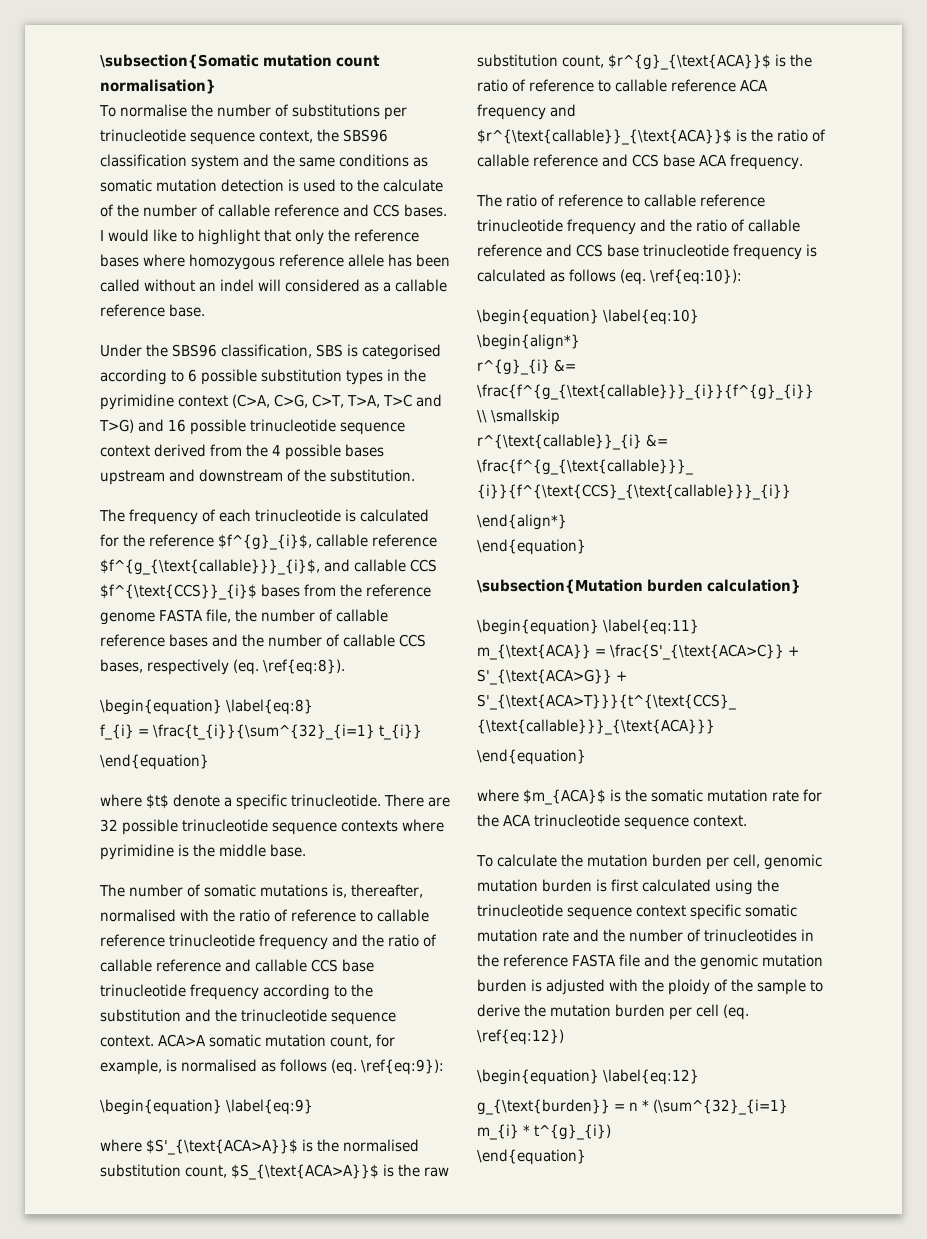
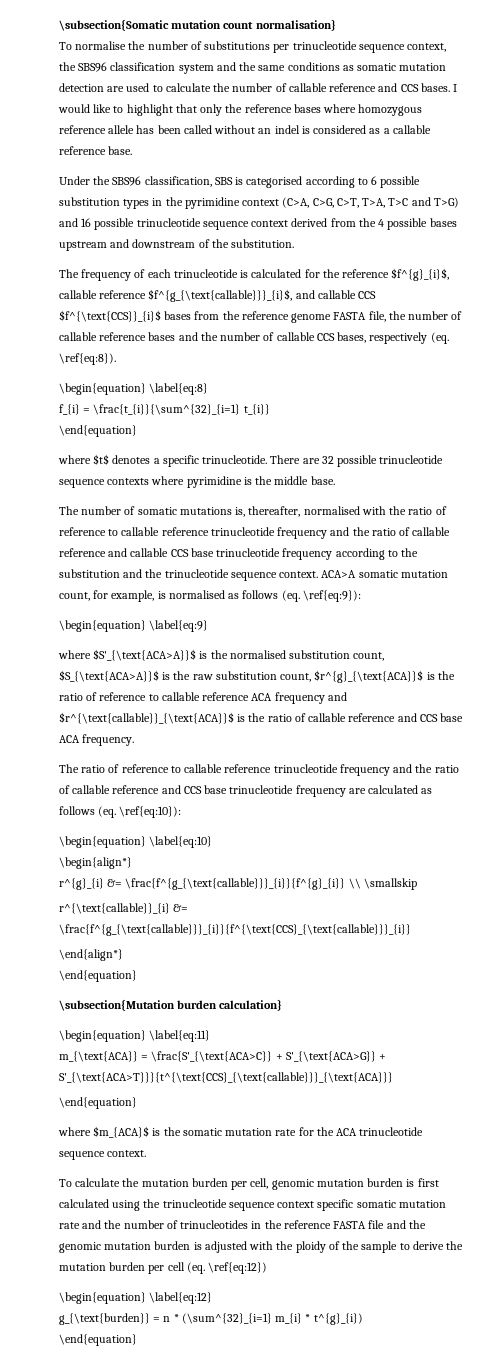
- To normalise the number of substitutions per trinucleotide sequence context, the SBS96 classification system and the same conditions as somatic mutation detection is used to the calculate of the number of callable reference and CCS bases.
+ To normalise the number of substitutions per trinucleotide sequence context, the SBS96 classification system and the same conditions as somatic mutation detection are used to calculate the number of callable reference and CCS bases.
- I would like to highlight that only the reference bases where homozygous reference allele has been called without an indel will considered as a callable reference base.
+ I would like to highlight that only the reference bases where homozygous reference allele has been called without an indel is considered as a callable reference base.
- where $t$ denote a specific trinucleotide.
+ where $t$ denotes a specific trinucleotide.
- The ratio of reference to callable reference trinucleotide frequency and the ratio of callable reference and CCS base trinucleotide frequency is calculated as follows (eq.
+ The ratio of reference to callable reference trinucleotide frequency and the ratio of callable reference and CCS base trinucleotide frequency are calculated as follows (eq.

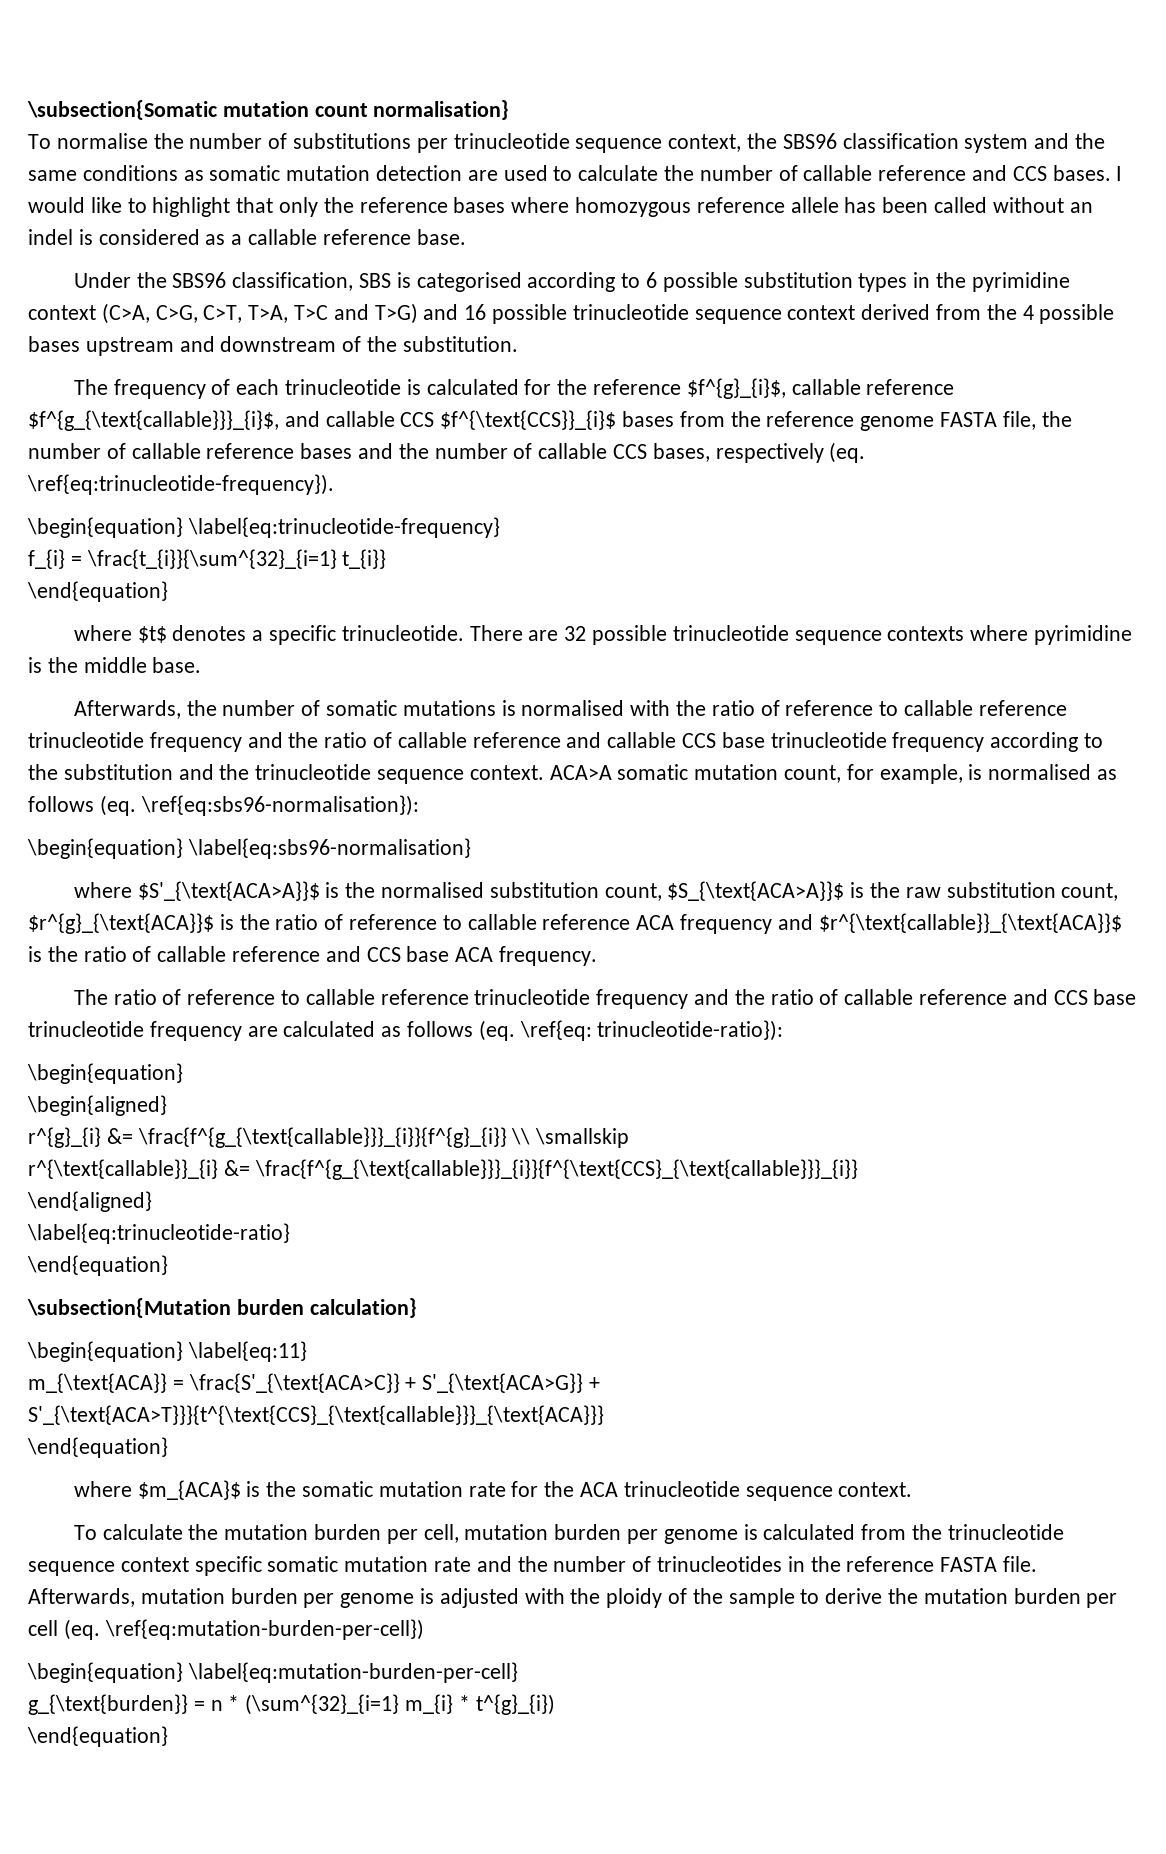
- \ref{eq:8}).
- \begin{equation} \label{eq:8}
+ \ref{eq:trinucleotide-frequency}).
+ \begin{equation} \label{eq:trinucleotide-frequency}
- The number of somatic mutations is, thereafter, normalised with the ratio of reference to callable reference trinucleotide frequency and the ratio of callable reference and callable CCS base trinucleotide frequency according to the substitution and the trinucleotide sequence context.
+ Afterwards, the number of somatic mutations is normalised with the ratio of reference to callable reference trinucleotide frequency and the ratio of callable reference and callable CCS base trinucleotide frequency according to the substitution and the trinucleotide sequence context.
- \ref{eq:9}):
- \begin{equation} \label{eq:9}
+ \ref{eq:sbs96-normalisation}):
+ \begin{equation} \label{eq:sbs96-normalisation}
- \ref{eq:10}):
- \begin{equation} \label{eq:10}
- \begin{align*}
+ \ref{eq: trinucleotide-ratio}):
+ \begin{equation}
+ \begin{aligned}
- \end{align*}
+ \end{aligned}
+ \label{eq:trinucleotide-ratio}
- To calculate the mutation burden per cell, genomic mutation burden is first calculated using the trinucleotide sequence context specific somatic mutation rate and the number of trinucleotides in the reference FASTA file and the genomic mutation burden is adjusted with the ploidy of the sample to derive the mutation burden per cell (eq.
+ To calculate the mutation burden per cell, mutation burden per genome is calculated from the trinucleotide sequence context specific somatic mutation rate and the number of trinucleotides in the reference FASTA file. Afterwards, mutation burden per genome is adjusted with the ploidy of the sample to derive the mutation burden per cell (eq.
- \ref{eq:12})
- \begin{equation} \label{eq:12}
+ \ref{eq:mutation-burden-per-cell})
+ \begin{equation} \label{eq:mutation-burden-per-cell}

